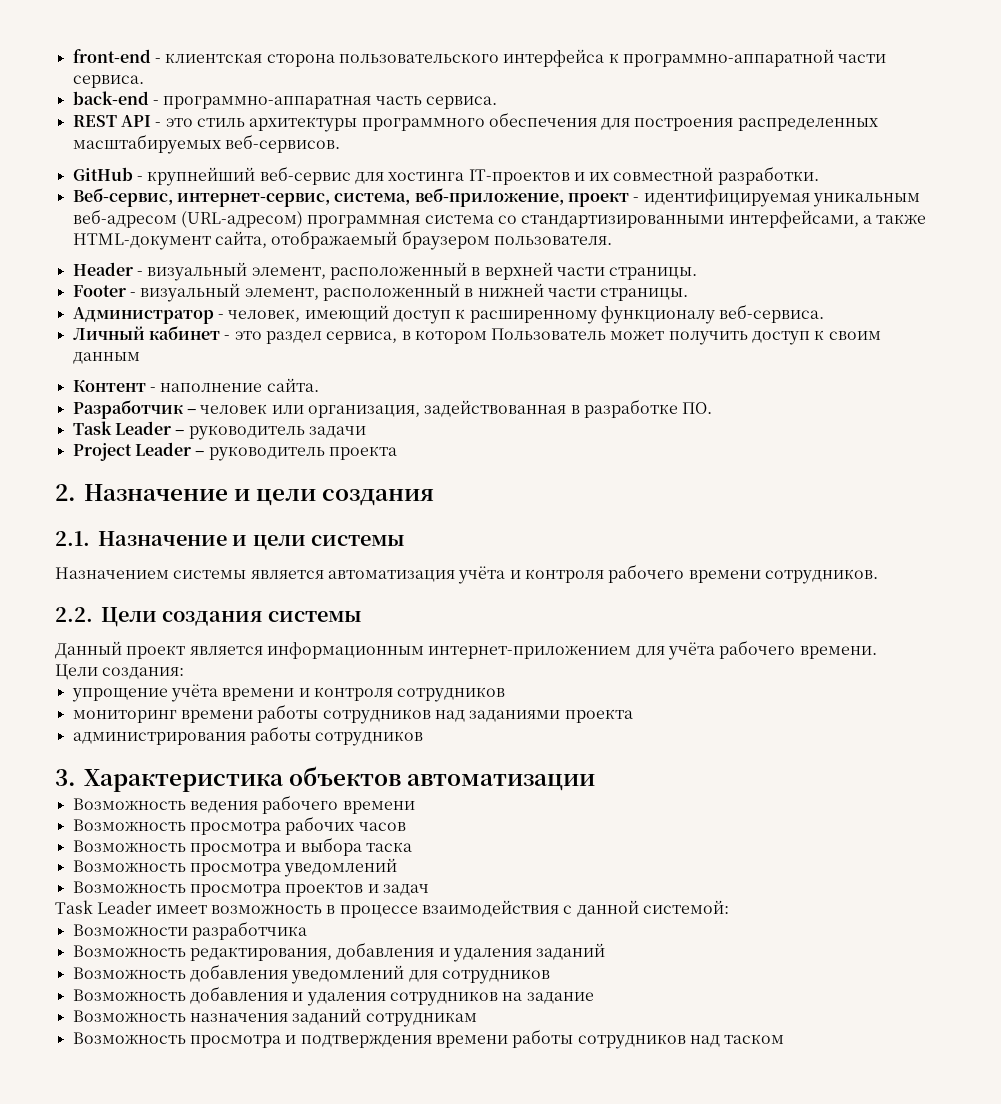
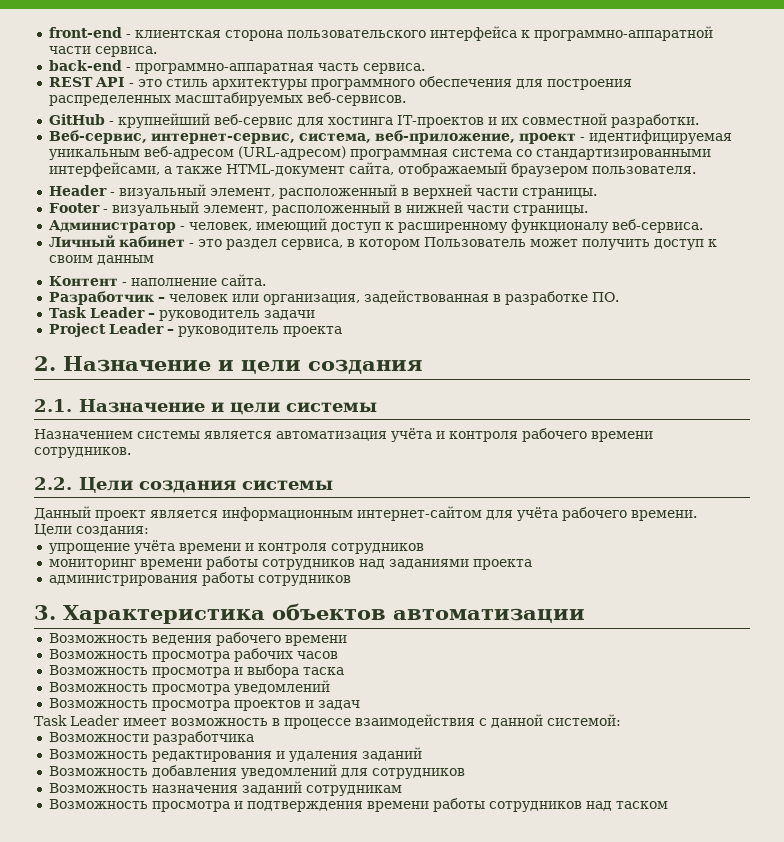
- Данный проект является информационным интернет-приложением для учёта рабочего времени.
+ Данный проект является информационным интернет-сайтом для учёта рабочего времени.
- Возможность редактирования, добавления и удаления заданий
+ Возможность редактирования и удаления заданий
- Возможность добавления и удаления сотрудников на задание

